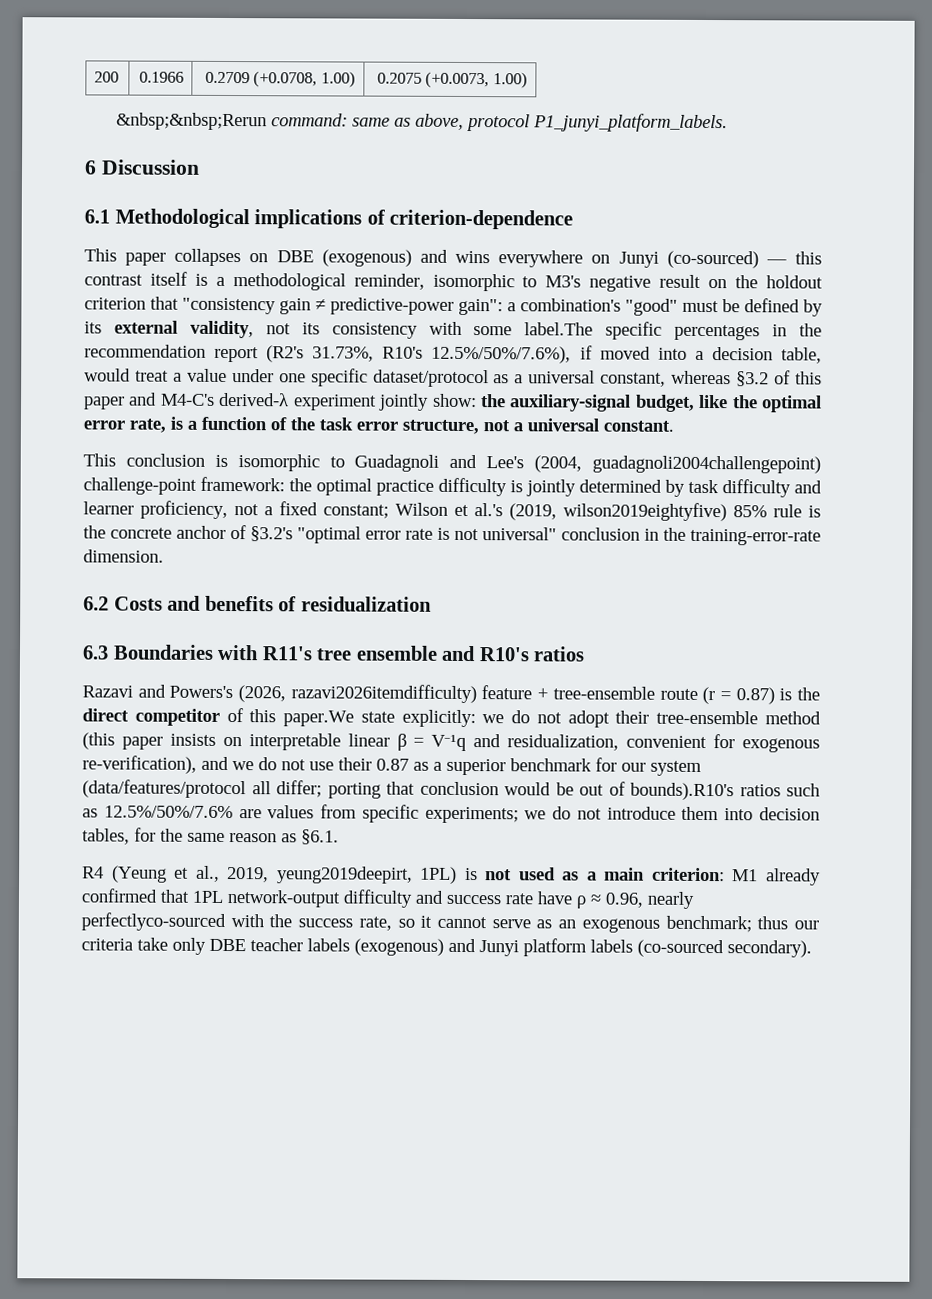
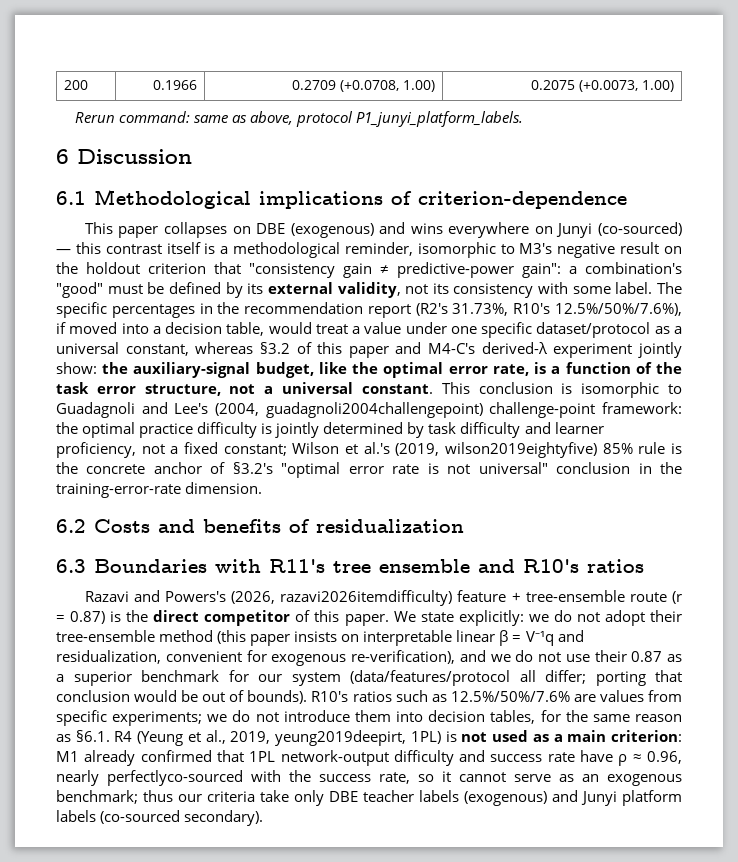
- &nbsp;&nbsp;Rerun command: same as above, protocol P1_junyi_platform_labels.
+ Rerun command: same as above, protocol P1_junyi_platform_labels.
- a combination's "good" must be defined by its external validity, not its consistency with some label.The specific percentages in the recommendation report (R2's 31.73%, R10's 12.5%/50%/7.6%), if moved into a decision table, would treat a value under one specific dataset/protocol as a universal constant, whereas §3.2 of this paper and M4-C's derived-λ experiment jointly show:
+ a combination's "good" must be defined by its external validity, not its consistency with some label. The specific percentages in the recommendation report (R2's 31.73%, R10's 12.5%/50%/7.6%), if moved into a decision table, would treat a value under one specific dataset/protocol as a universal constant, whereas §3.2 of this paper and M4-C's derived-λ experiment jointly show:
- the auxiliary-signal budget, like the optimal error rate, is a function of the task error structure, not a universal constant.
- This conclusion is isomorphic to Guadagnoli and Lee's (2004, guadagnoli2004challengepoint) challenge-point framework:
+ the auxiliary-signal budget, like the optimal error rate, is a function of the task error structure, not a universal constant. This conclusion is isomorphic to Guadagnoli and Lee's (2004, guadagnoli2004challengepoint) challenge-point framework:
- Razavi and Powers's (2026, razavi2026itemdifficulty) feature + tree-ensemble route (r = 0.87) is the direct competitor of this paper.We state explicitly:
+ Razavi and Powers's (2026, razavi2026itemdifficulty) feature + tree-ensemble route (r = 0.87) is the direct competitor of this paper. We state explicitly:
- porting that conclusion would be out of bounds).R10's ratios such as 12.5%/50%/7.6% are values from specific experiments;
+ porting that conclusion would be out of bounds). R10's ratios such as 12.5%/50%/7.6% are values from specific experiments;
- we do not introduce them into decision tables, for the same reason as §6.1.
- R4 (Yeung et al., 2019, yeung2019deepirt, 1PL) is not used as a main criterion:
+ we do not introduce them into decision tables, for the same reason as §6.1. R4 (Yeung et al., 2019, yeung2019deepirt, 1PL) is not used as a main criterion:

